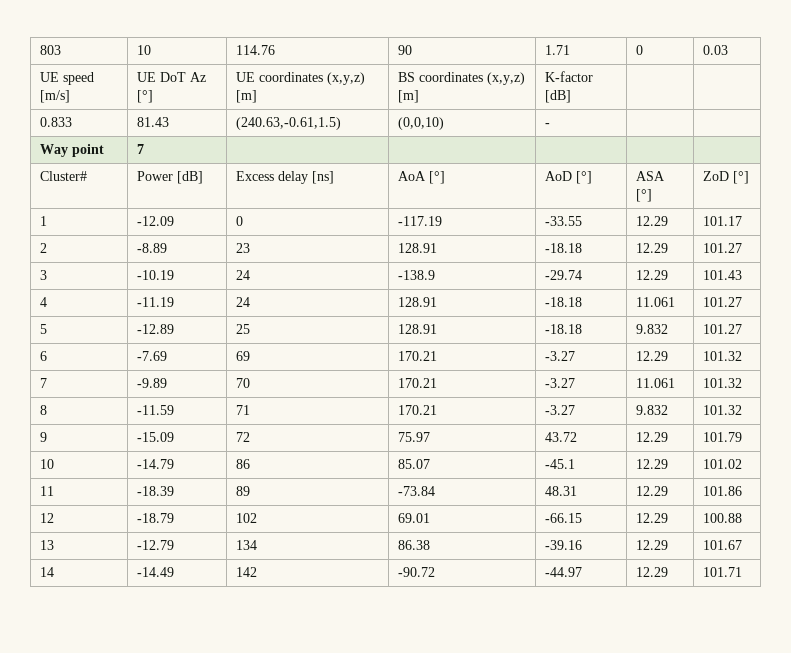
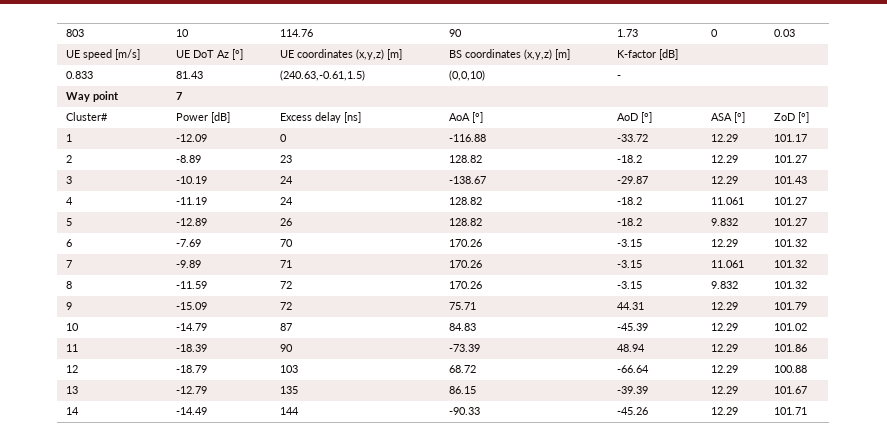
- 803 | 10 | 114.76 | 90 | 1.71 | 0 | 0.03
+ 803 | 10 | 114.76 | 90 | 1.73 | 0 | 0.03
- 1 | -12.09 | 0 | -117.19 | -33.55 | 12.29 | 101.17
+ 1 | -12.09 | 0 | -116.88 | -33.72 | 12.29 | 101.17
- 2 | -8.89 | 23 | 128.91 | -18.18 | 12.29 | 101.27
+ 2 | -8.89 | 23 | 128.82 | -18.2 | 12.29 | 101.27
- 3 | -10.19 | 24 | -138.9 | -29.74 | 12.29 | 101.43
+ 3 | -10.19 | 24 | -138.67 | -29.87 | 12.29 | 101.43
- 4 | -11.19 | 24 | 128.91 | -18.18 | 11.061 | 101.27
+ 4 | -11.19 | 24 | 128.82 | -18.2 | 11.061 | 101.27
- 5 | -12.89 | 25 | 128.91 | -18.18 | 9.832 | 101.27
+ 5 | -12.89 | 26 | 128.82 | -18.2 | 9.832 | 101.27
- 6 | -7.69 | 69 | 170.21 | -3.27 | 12.29 | 101.32
+ 6 | -7.69 | 70 | 170.26 | -3.15 | 12.29 | 101.32
- 7 | -9.89 | 70 | 170.21 | -3.27 | 11.061 | 101.32
+ 7 | -9.89 | 71 | 170.26 | -3.15 | 11.061 | 101.32
- 8 | -11.59 | 71 | 170.21 | -3.27 | 9.832 | 101.32
+ 8 | -11.59 | 72 | 170.26 | -3.15 | 9.832 | 101.32
- 9 | -15.09 | 72 | 75.97 | 43.72 | 12.29 | 101.79
+ 9 | -15.09 | 72 | 75.71 | 44.31 | 12.29 | 101.79
- 10 | -14.79 | 86 | 85.07 | -45.1 | 12.29 | 101.02
+ 10 | -14.79 | 87 | 84.83 | -45.39 | 12.29 | 101.02
- 11 | -18.39 | 89 | -73.84 | 48.31 | 12.29 | 101.86
+ 11 | -18.39 | 90 | -73.39 | 48.94 | 12.29 | 101.86
- 12 | -18.79 | 102 | 69.01 | -66.15 | 12.29 | 100.88
+ 12 | -18.79 | 103 | 68.72 | -66.64 | 12.29 | 100.88
- 13 | -12.79 | 134 | 86.38 | -39.16 | 12.29 | 101.67
+ 13 | -12.79 | 135 | 86.15 | -39.39 | 12.29 | 101.67
- 14 | -14.49 | 142 | -90.72 | -44.97 | 12.29 | 101.71
+ 14 | -14.49 | 144 | -90.33 | -45.26 | 12.29 | 101.71

